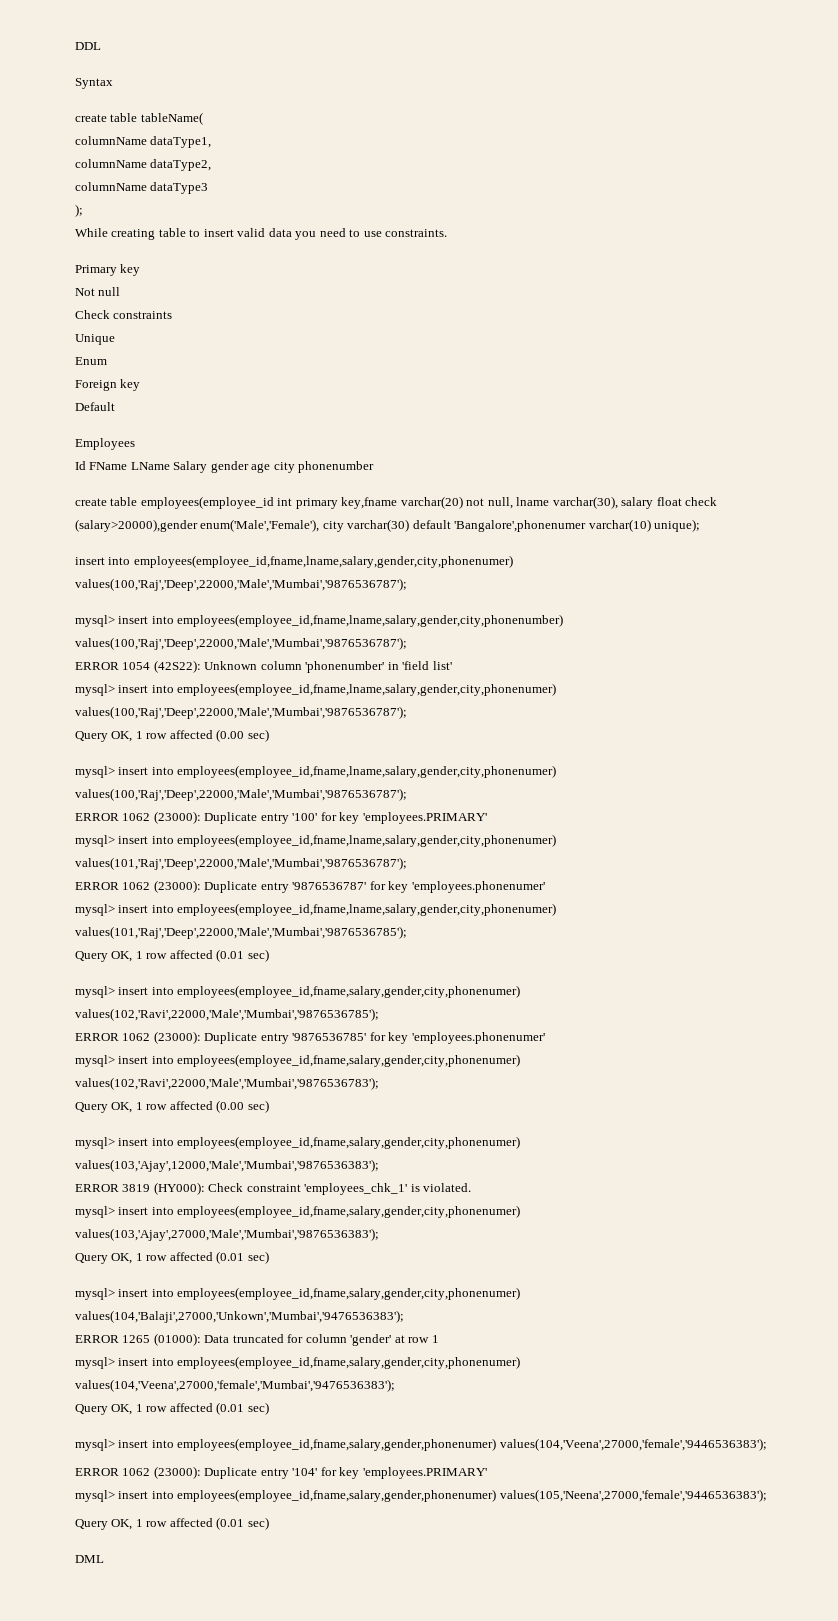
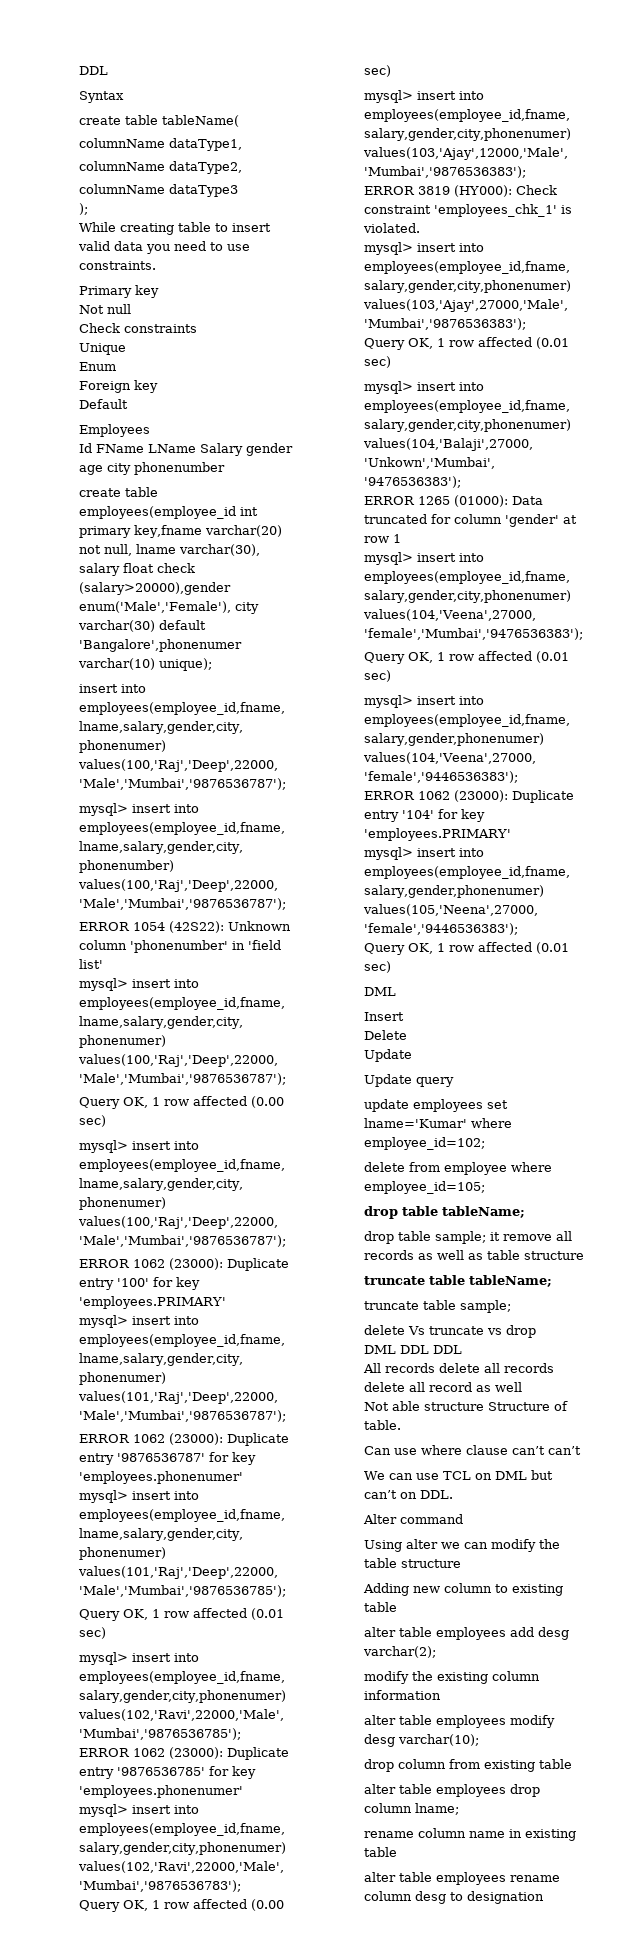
+ Insert
+ Delete
+ Update
+ Update query
+ update employees set lname='Kumar' where employee_id=102;
+ delete from employee where employee_id=105;
+ drop table tableName;
+ drop table sample; it remove all records as well as table structure
+ truncate table tableName;
+ truncate table sample;
+ delete Vs truncate vs drop
+ DML DDL DDL
+ All records delete all records delete all record as well
+ Not able structure Structure of table.
+ Can use where clause can’t can’t
+ We can use TCL on DML but can’t on DDL.
+ Alter command
+ Using alter we can modify the table structure
+ Adding new column to existing table
+ alter table employees add desg varchar(2);
+ modify the existing column information
+ alter table employees modify desg varchar(10);
+ drop column from existing table
+ alter table employees drop column lname;
+ rename column name in existing table
+ alter table employees rename column desg to designation

